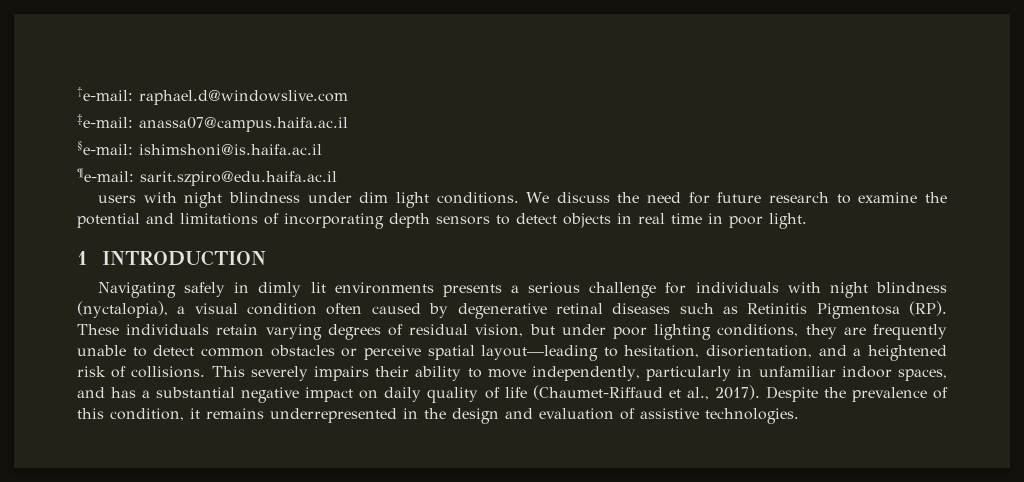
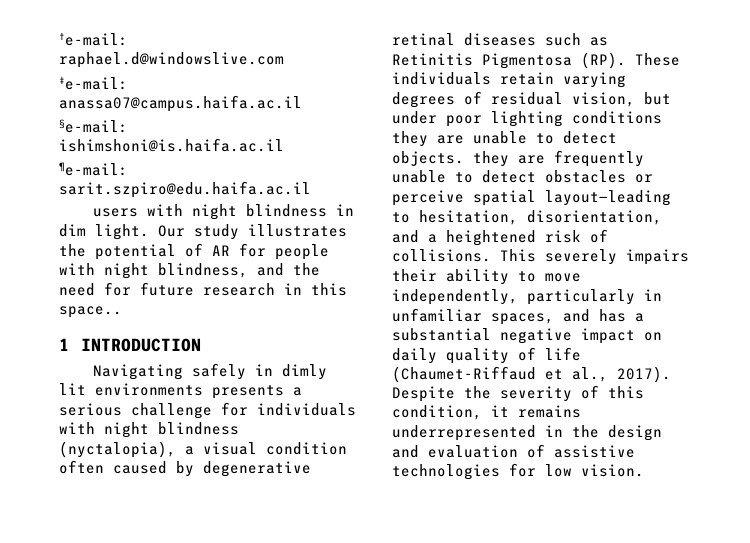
- users with night blindness under dim light conditions. We discuss the need for future research to examine the potential and limitations of incorporating depth sensors to detect objects in real time in poor light.
+ users with night blindness in dim light. Our study illustrates the potential of AR for people with night blindness, and the need for future research in this space..
- Navigating safely in dimly lit environments presents a serious challenge for individuals with night blindness (nyctalopia), a visual condition often caused by degenerative retinal diseases such as Retinitis Pigmentosa (RP). These individuals retain varying degrees of residual vision, but under poor lighting conditions, they are frequently unable to detect common obstacles or perceive spatial layout—leading to hesitation, disorientation, and a heightened risk of collisions.
+ Navigating safely in dimly lit environments presents a serious challenge for individuals with night blindness (nyctalopia), a visual condition often caused by degenerative retinal diseases such as Retinitis Pigmentosa (RP). These individuals retain varying degrees of residual vision, but under poor lighting conditions they are unable to detect objects. they are frequently unable to detect obstacles or perceive spatial layout—leading to hesitation, disorientation, and a heightened risk of collisions.
- This severely impairs their ability to move independently, particularly in unfamiliar indoor spaces, and has a substantial negative impact on daily quality of life (Chaumet-Riffaud et al., 2017).
+ This severely impairs their ability to move independently, particularly in unfamiliar spaces, and has a substantial negative impact on daily quality of life (Chaumet-Riffaud et al., 2017).
- Despite the prevalence of this condition, it remains underrepresented in the design and evaluation of assistive technologies.
+ Despite the severity of this condition, it remains underrepresented in the design and evaluation of assistive technologies for low vision.

